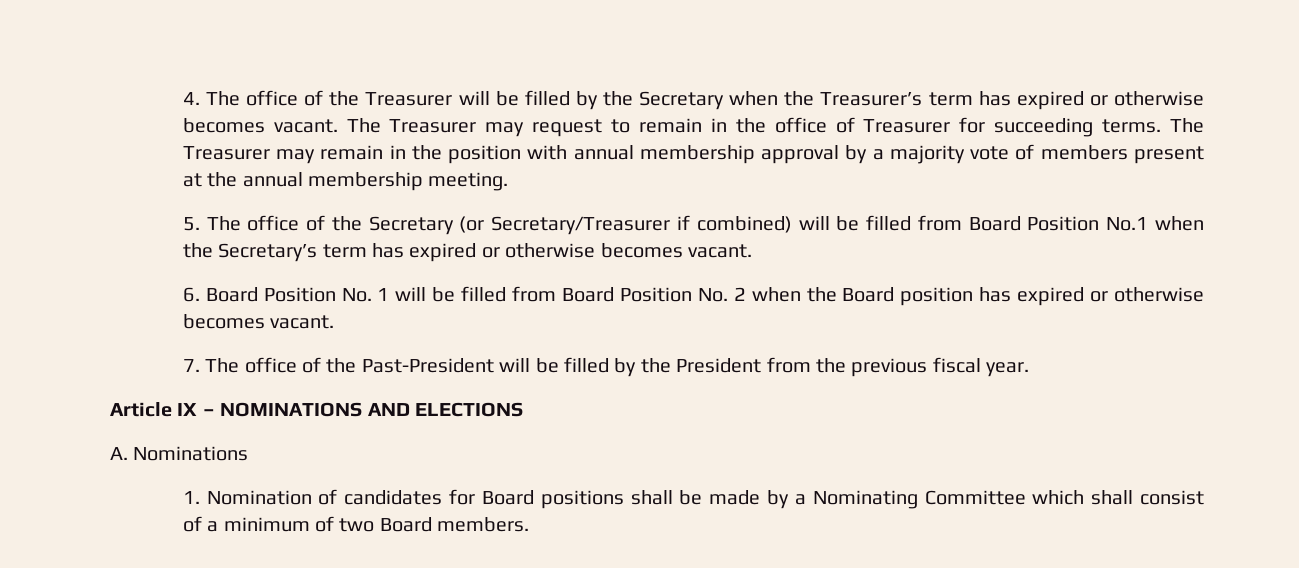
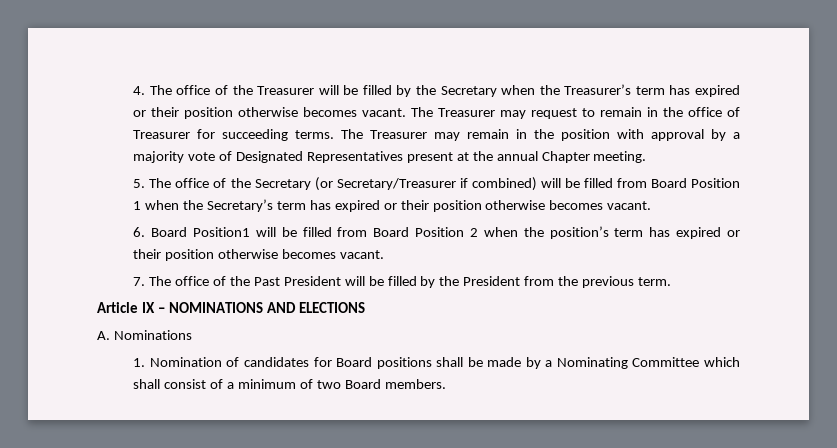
- 4. The office of the Treasurer will be filled by the Secretary when the Treasurer’s term has expired or otherwise becomes vacant.
+ 4. The office of the Treasurer will be filled by the Secretary when the Treasurer’s term has expired or their position otherwise becomes vacant.
- The Treasurer may remain in the position with annual membership approval by a majority vote of members present at the annual membership meeting.
+ The Treasurer may remain in the position with approval by a majority vote of Designated Representatives present at the annual Chapter meeting.
- 5. The office of the Secretary (or Secretary/Treasurer if combined) will be filled from Board Position No.1 when the Secretary’s term has expired or otherwise becomes vacant.
+ 5. The office of the Secretary (or Secretary/Treasurer if combined) will be filled from Board Position 1 when the Secretary’s term has expired or their position otherwise becomes vacant.
- 6. Board Position No. 1 will be filled from Board Position No. 2 when the Board position has expired or otherwise becomes vacant.
+ 6. Board Position1 will be filled from Board Position 2 when the position’s term has expired or their position otherwise becomes vacant.
- 7. The office of the Past-President will be filled by the President from the previous fiscal year.
+ 7. The office of the Past President will be filled by the President from the previous term.

